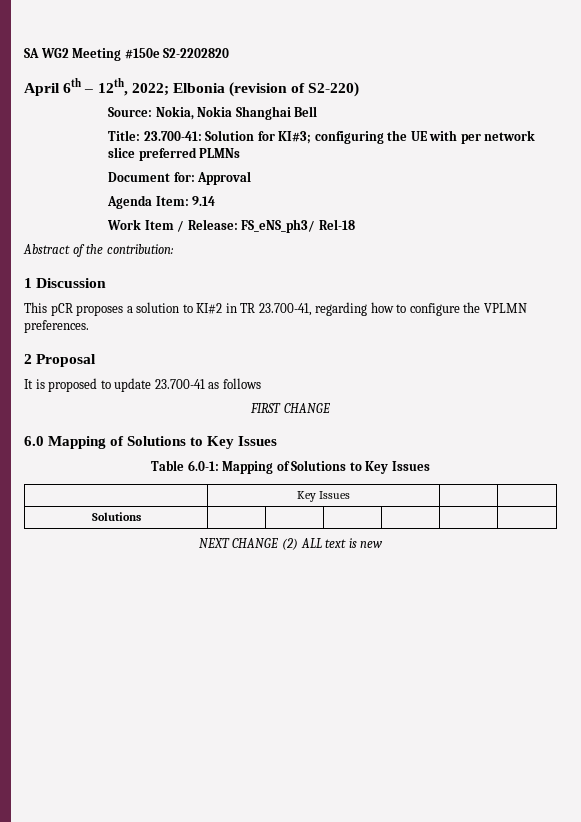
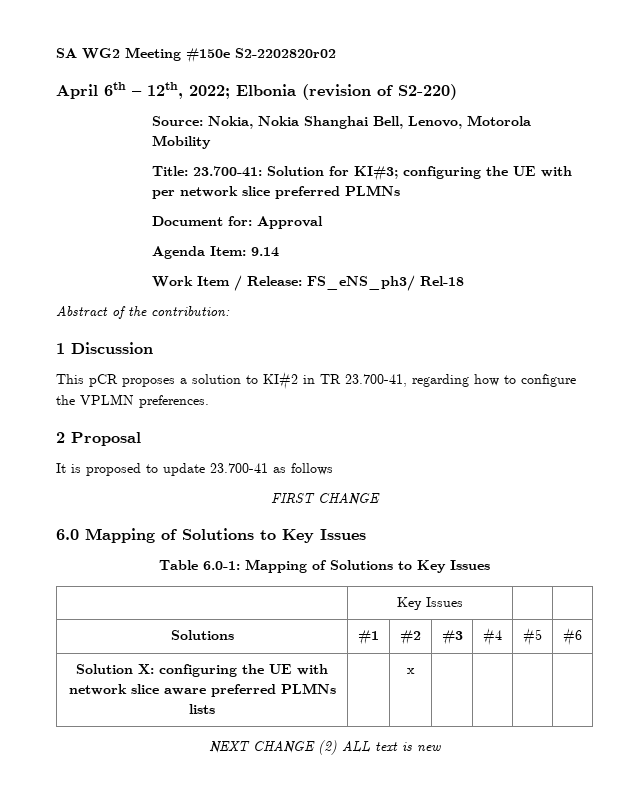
- SA WG2 Meeting #150e S2-2202820
+ SA WG2 Meeting #150e S2-2202820r02
- Source: Nokia, Nokia Shanghai Bell
+ Source: Nokia, Nokia Shanghai Bell, Lenovo, Motorola Mobility
- Solutions | | | | | |
+ Solutions | #1 | #2 | #3 | #4 | #5 | #6
+ Solution X: configuring the UE with network slice aware preferred PLMNs lists | | x | | | |

